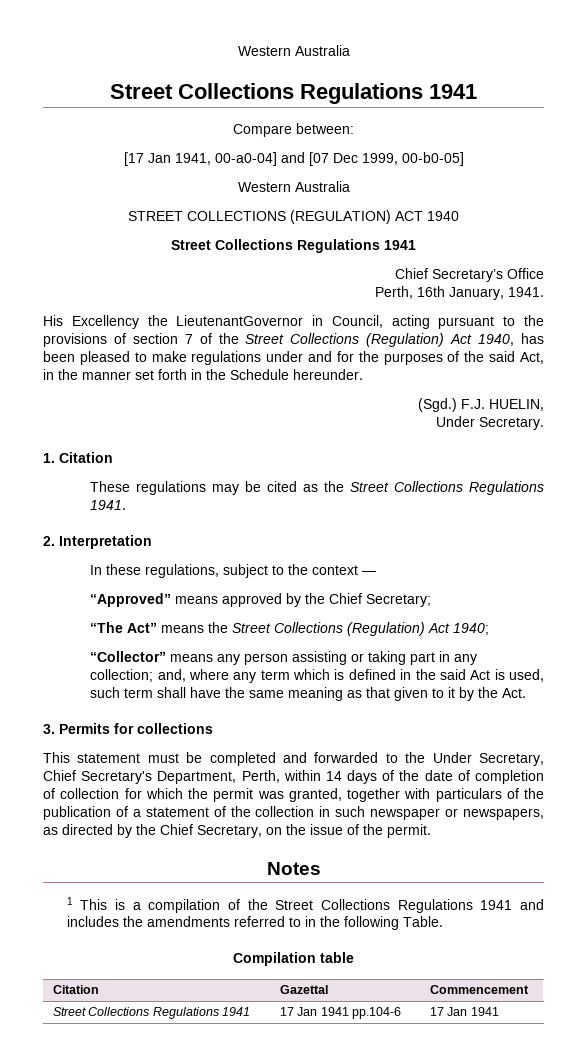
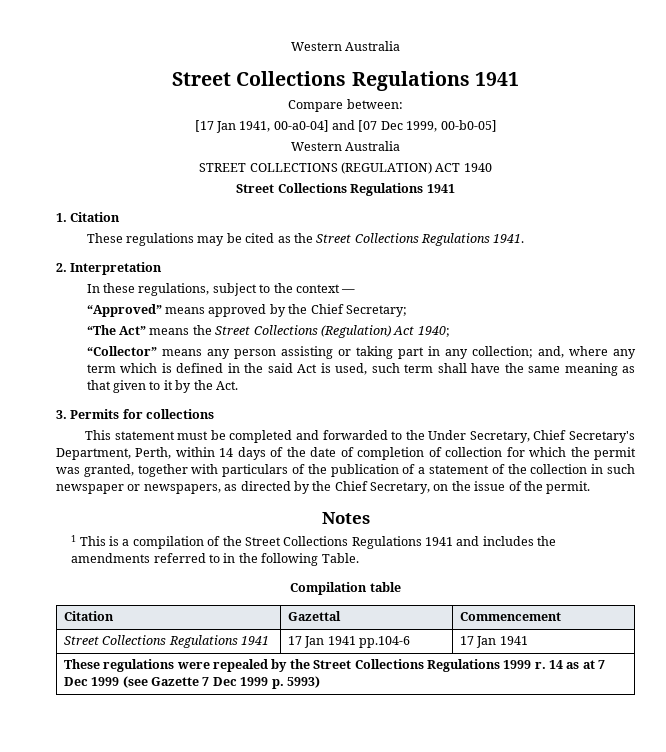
- Chief Secretary’s Office
- Perth, 16th January, 1941.
- His Excellency the LieutenantGovernor in Council, acting pursuant to the provisions of section 7 of the Street Collections (Regulation) Act 1940, has been pleased to make regulations under and for the purposes of the said Act, in the manner set forth in the Schedule hereunder.
- (Sgd.) F.J. HUELIN,
- Under Secretary.
+ These regulations were repealed by the Street Collections Regulations 1999 r. 14 as at 7 Dec 1999 (see Gazette 7 Dec 1999 p. 5993)

